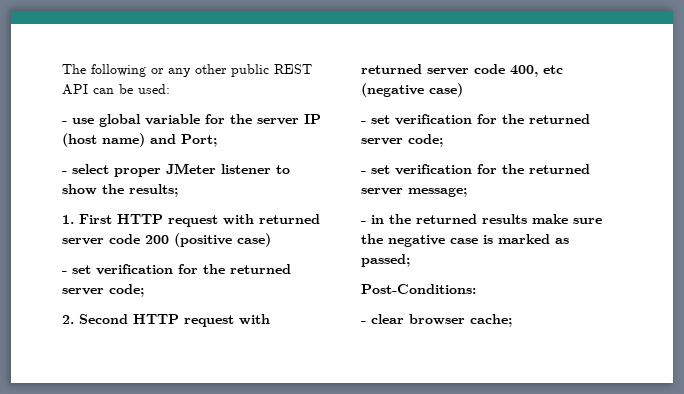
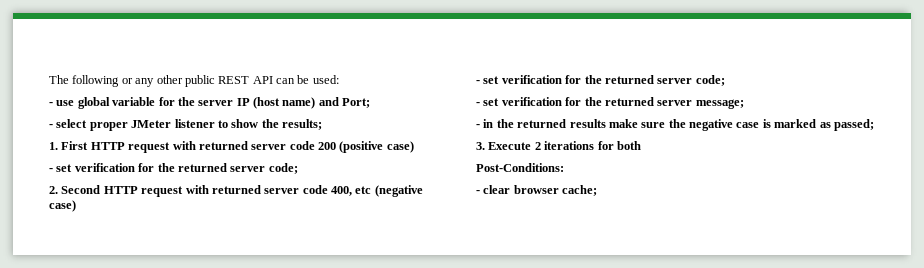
+ 3. Execute 2 iterations for both

